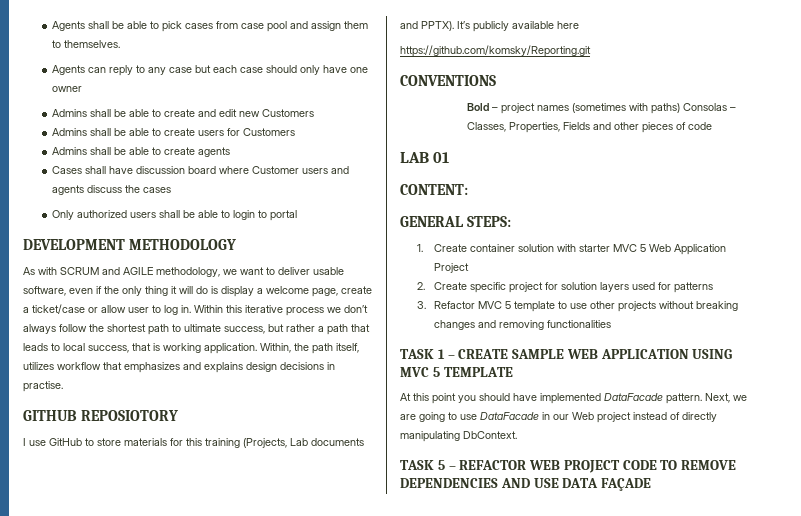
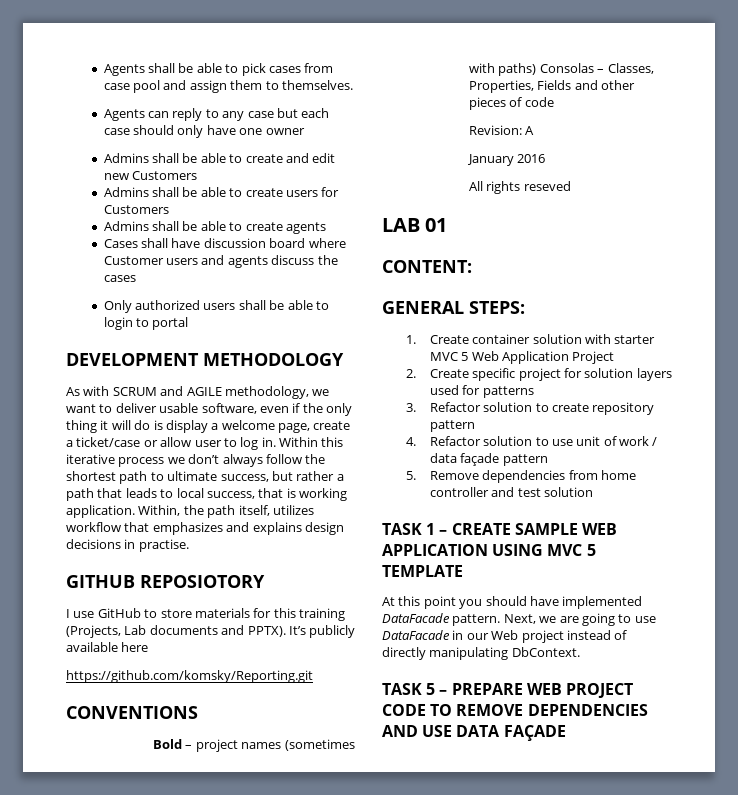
+ Revision: A
+ January 2016
+ All rights reseved
- 3. Refactor MVC 5 template to use other projects without breaking changes and removing functionalities
+ 3. Refactor solution to create repository pattern
+ 4. Refactor solution to use unit of work / data façade pattern
+ 5. Remove dependencies from home controller and test solution
- TASK 5 – REFACTOR WEB PROJECT CODE TO REMOVE DEPENDENCIES AND USE DATA FAÇADE
+ TASK 5 – PREPARE WEB PROJECT CODE TO REMOVE DEPENDENCIES AND USE DATA FAÇADE

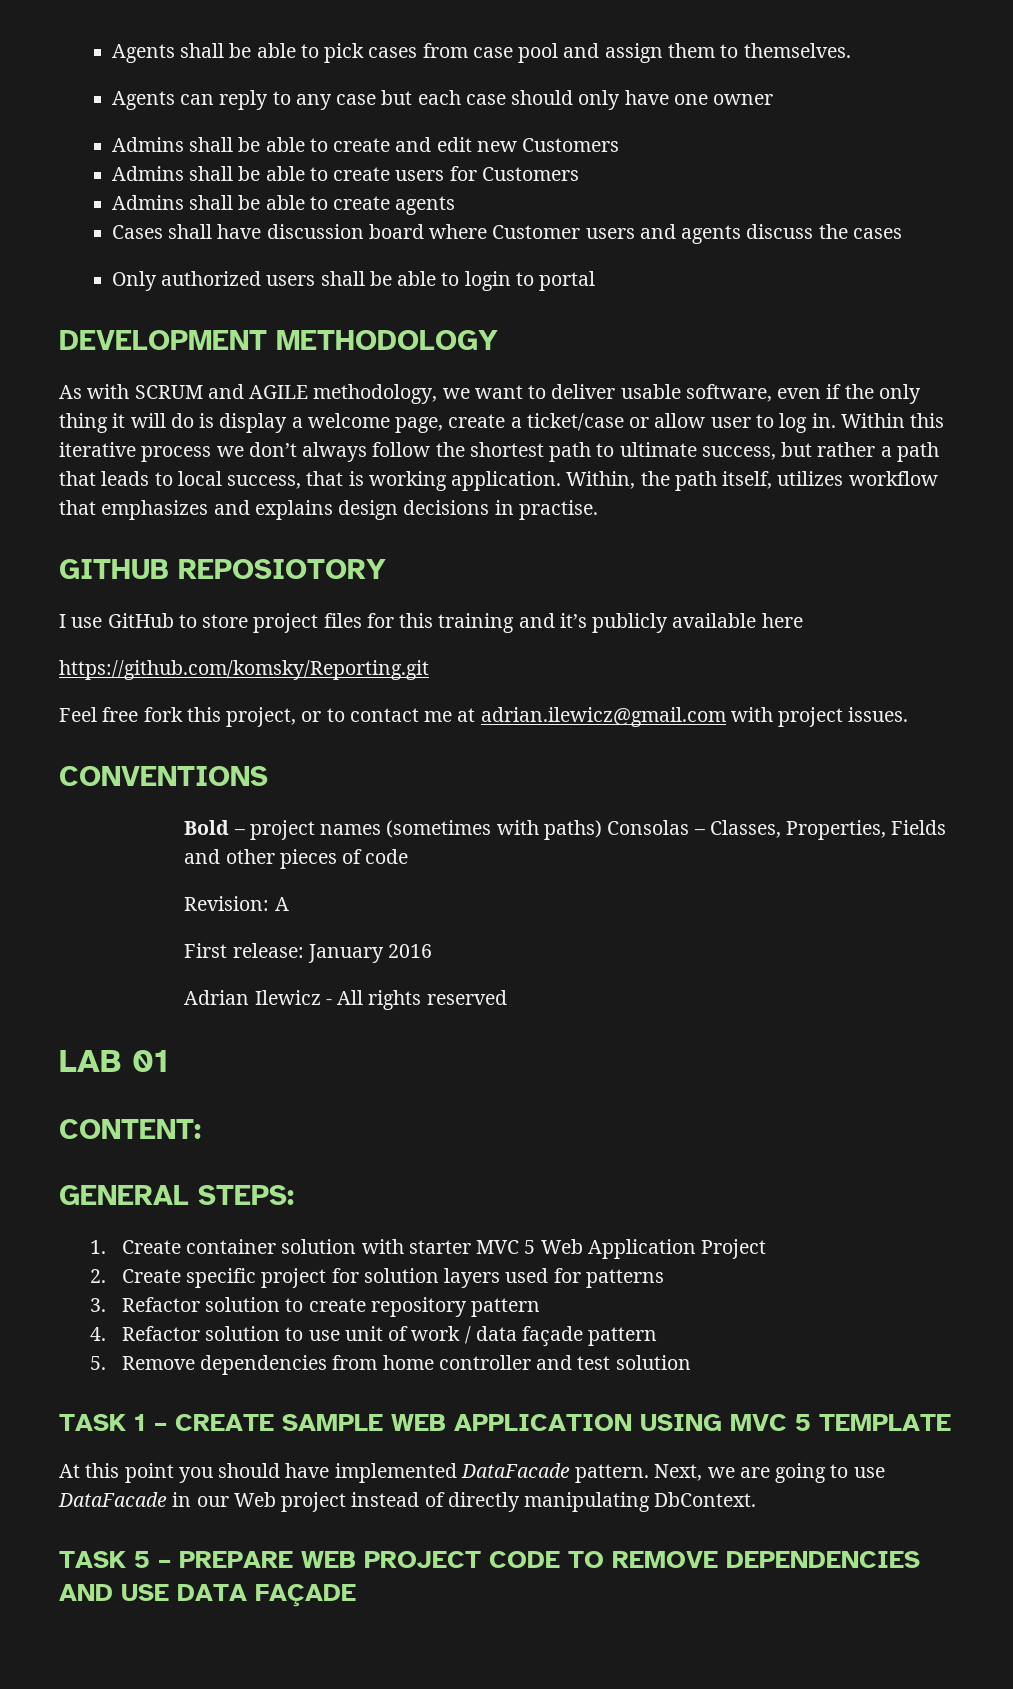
- I use GitHub to store materials for this training (Projects, Lab documents and PPTX). It’s publicly available here
+ I use GitHub to store project files for this training and it’s publicly available here
  https://github.com/komsky/Reporting.git
+ Feel free fork this project, or to contact me at adrian.ilewicz@gmail.com with project issues.
- January 2016
+ First release: January 2016
- All rights reseved
+ Adrian Ilewicz - All rights reserved

